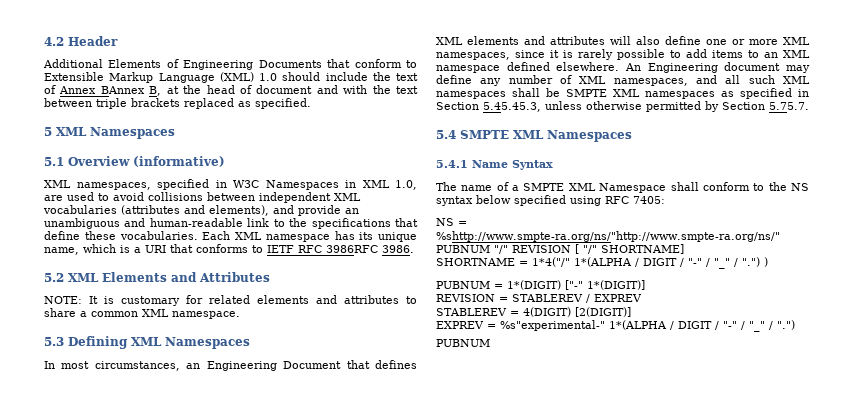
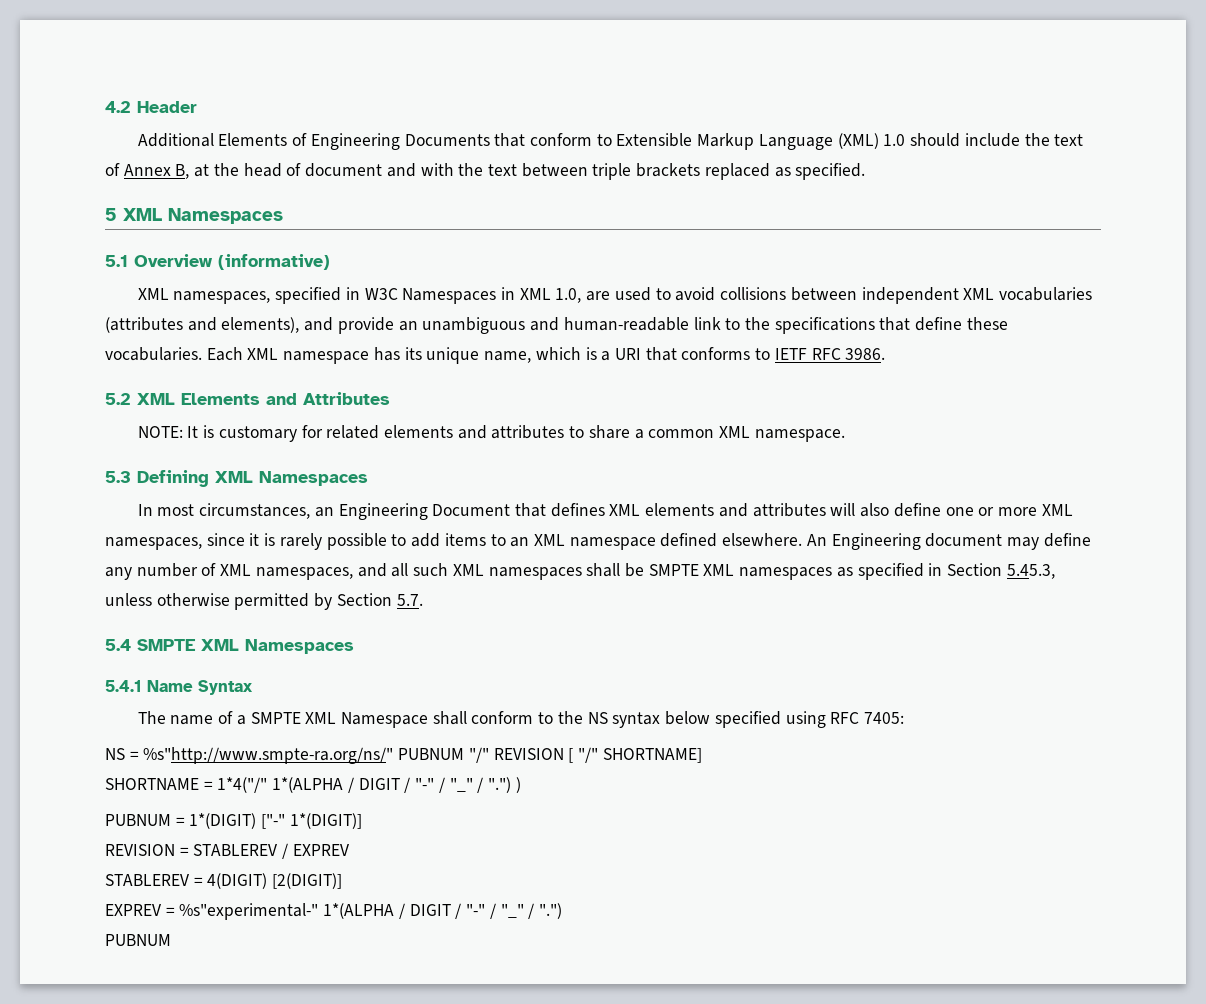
- Additional Elements of Engineering Documents that conform to Extensible Markup Language (XML) 1.0 should include the text of Annex BAnnex B, at the head of document and with the text between triple brackets replaced as specified.
+ Additional Elements of Engineering Documents that conform to Extensible Markup Language (XML) 1.0 should include the text of Annex B, at the head of document and with the text between triple brackets replaced as specified.
- Each XML namespace has its unique name, which is a URI that conforms to IETF RFC 3986RFC 3986.
+ Each XML namespace has its unique name, which is a URI that conforms to IETF RFC 3986.
- An Engineering document may define any number of XML namespaces, and all such XML namespaces shall be SMPTE XML namespaces as specified in Section 5.45.45.3, unless otherwise permitted by Section 5.75.7.
+ An Engineering document may define any number of XML namespaces, and all such XML namespaces shall be SMPTE XML namespaces as specified in Section 5.45.3, unless otherwise permitted by Section 5.7.
- NS = %shttp://www.smpte-ra.org/ns/"http://www.smpte-ra.org/ns/" PUBNUM "/" REVISION [ "/" SHORTNAME]
+ NS = %s"http://www.smpte-ra.org/ns/" PUBNUM "/" REVISION [ "/" SHORTNAME]

